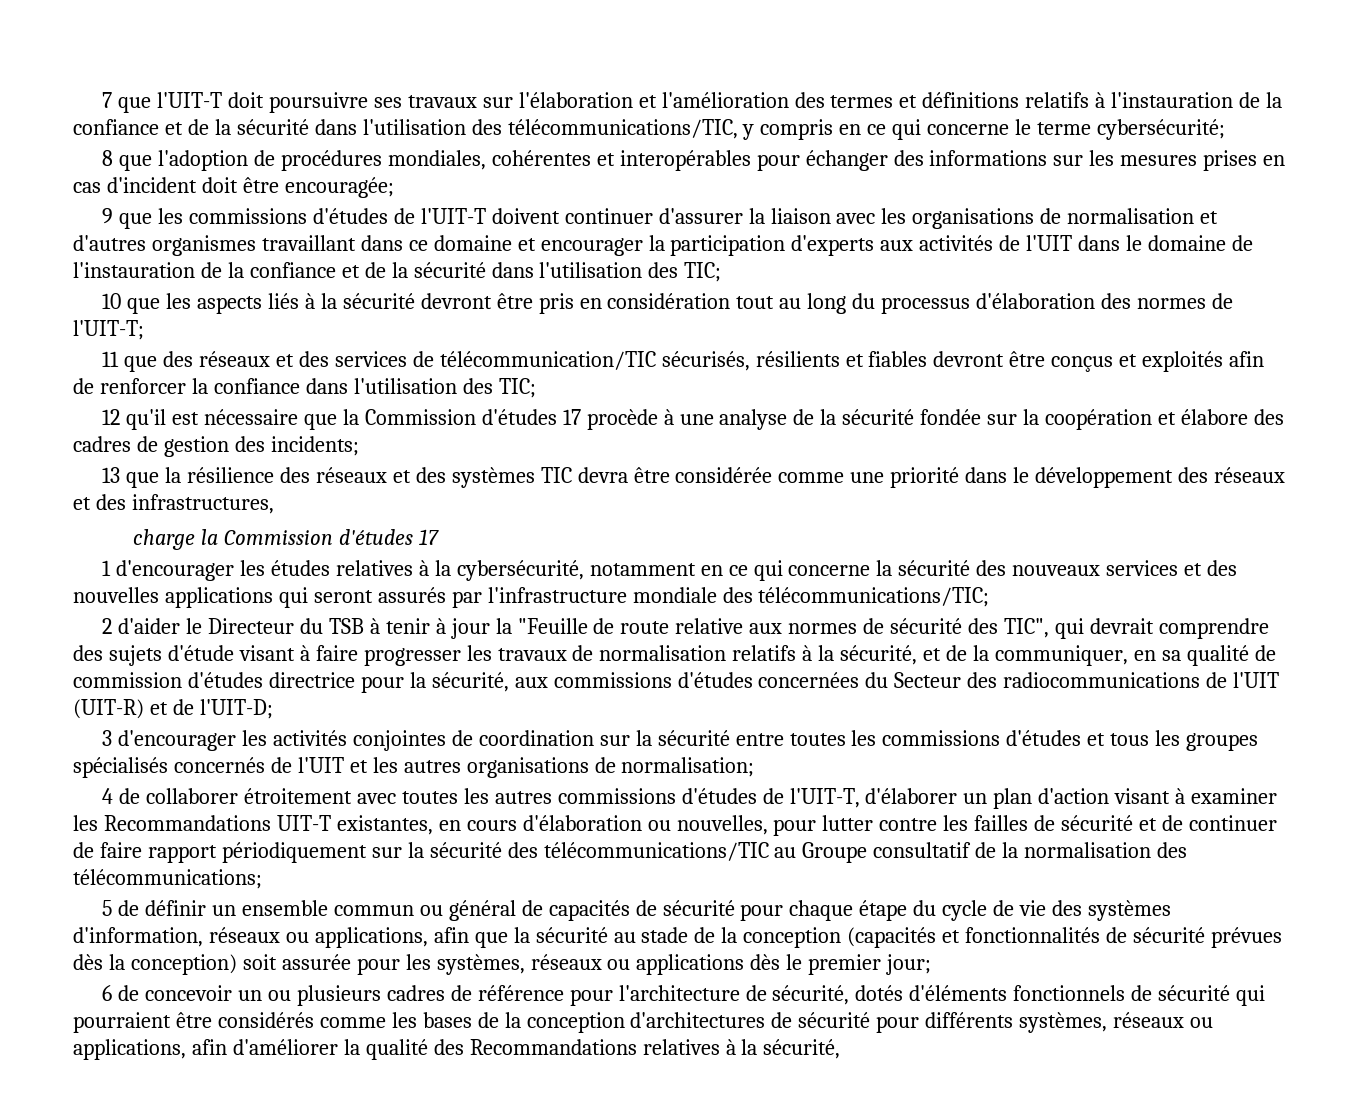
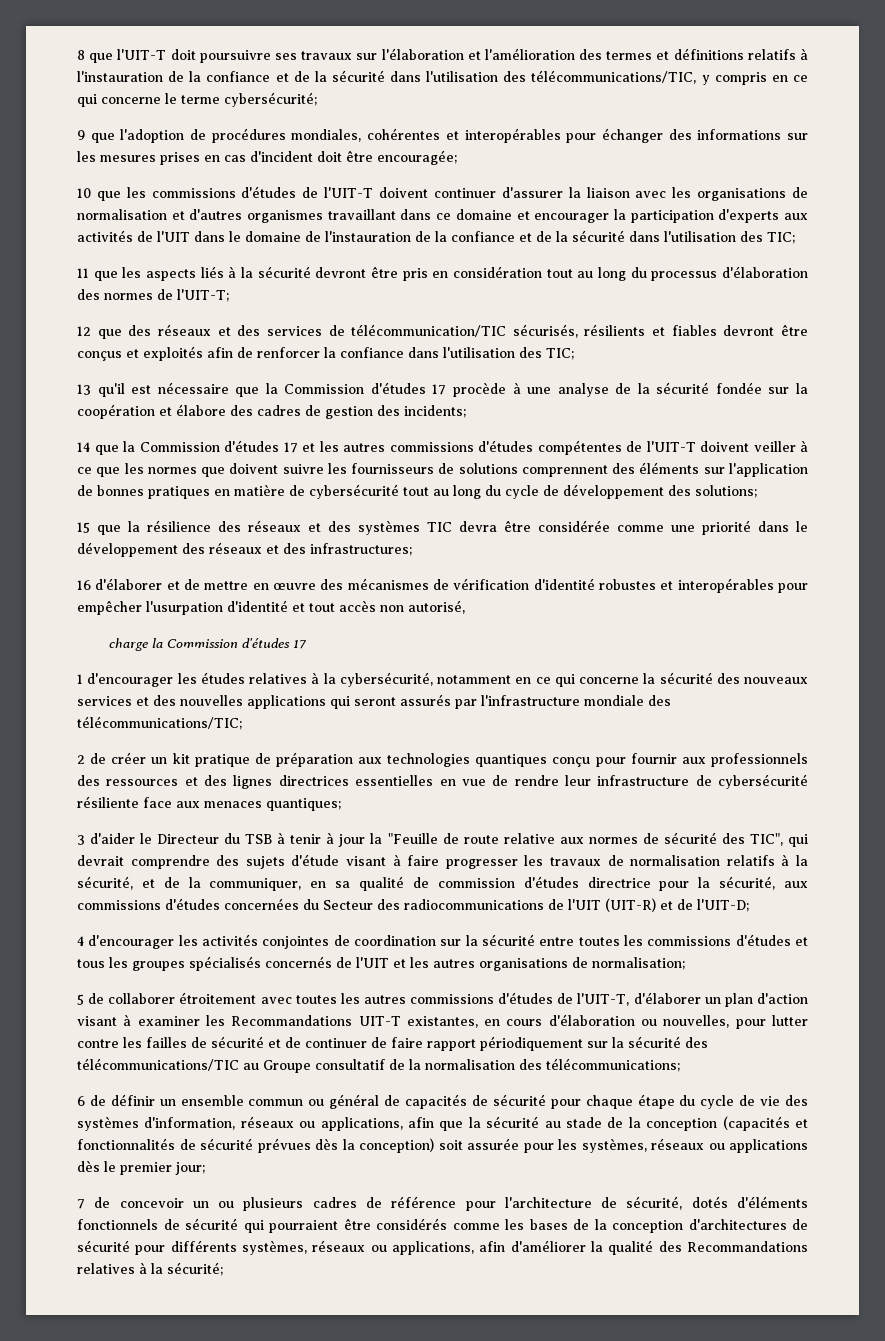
- 7 que l'UIT-T doit poursuivre ses travaux sur l'élaboration et l'amélioration des termes et définitions relatifs à l'instauration de la confiance et de la sécurité dans l'utilisation des télécommunications/TIC, y compris en ce qui concerne le terme cybersécurité;
+ 8 que l'UIT-T doit poursuivre ses travaux sur l'élaboration et l'amélioration des termes et définitions relatifs à l'instauration de la confiance et de la sécurité dans l'utilisation des télécommunications/TIC, y compris en ce qui concerne le terme cybersécurité;
- 8 que l'adoption de procédures mondiales, cohérentes et interopérables pour échanger des informations sur les mesures prises en cas d'incident doit être encouragée;
+ 9 que l'adoption de procédures mondiales, cohérentes et interopérables pour échanger des informations sur les mesures prises en cas d'incident doit être encouragée;
- 9 que les commissions d'études de l'UIT-T doivent continuer d'assurer la liaison avec les organisations de normalisation et d'autres organismes travaillant dans ce domaine et encourager la participation d'experts aux activités de l'UIT dans le domaine de l'instauration de la confiance et de la sécurité dans l'utilisation des TIC;
+ 10 que les commissions d'études de l'UIT-T doivent continuer d'assurer la liaison avec les organisations de normalisation et d'autres organismes travaillant dans ce domaine et encourager la participation d'experts aux activités de l'UIT dans le domaine de l'instauration de la confiance et de la sécurité dans l'utilisation des TIC;
- 10 que les aspects liés à la sécurité devront être pris en considération tout au long du processus d'élaboration des normes de l'UIT-T;
+ 11 que les aspects liés à la sécurité devront être pris en considération tout au long du processus d'élaboration des normes de l'UIT-T;
- 11 que des réseaux et des services de télécommunication/TIC sécurisés, résilients et fiables devront être conçus et exploités afin de renforcer la confiance dans l'utilisation des TIC;
+ 12 que des réseaux et des services de télécommunication/TIC sécurisés, résilients et fiables devront être conçus et exploités afin de renforcer la confiance dans l'utilisation des TIC;
- 12 qu'il est nécessaire que la Commission d'études 17 procède à une analyse de la sécurité fondée sur la coopération et élabore des cadres de gestion des incidents;
+ 13 qu'il est nécessaire que la Commission d'études 17 procède à une analyse de la sécurité fondée sur la coopération et élabore des cadres de gestion des incidents;
- 13 que la résilience des réseaux et des systèmes TIC devra être considérée comme une priorité dans le développement des réseaux et des infrastructures,
+ 14 que la Commission d'études 17 et les autres commissions d'études compétentes de l'UIT-T doivent veiller à ce que les normes que doivent suivre les fournisseurs de solutions comprennent des éléments sur l'application de bonnes pratiques en matière de cybersécurité tout au long du cycle de développement des solutions;
+ 15 que la résilience des réseaux et des systèmes TIC devra être considérée comme une priorité dans le développement des réseaux et des infrastructures;
+ 16 d'élaborer et de mettre en œuvre des mécanismes de vérification d'identité robustes et interopérables pour empêcher l'usurpation d'identité et tout accès non autorisé,
- 2 d'aider le Directeur du TSB à tenir à jour la "Feuille de route relative aux normes de sécurité des TIC", qui devrait comprendre des sujets d'étude visant à faire progresser les travaux de normalisation relatifs à la sécurité, et de la communiquer, en sa qualité de commission d'études directrice pour la sécurité, aux commissions d'études concernées du Secteur des radiocommunications de l'UIT (UIT-R) et de l'UIT-D;
+ 2 de créer un kit pratique de préparation aux technologies quantiques conçu pour fournir aux professionnels des ressources et des lignes directrices essentielles en vue de rendre leur infrastructure de cybersécurité résiliente face aux menaces quantiques;
+ 3 d'aider le Directeur du TSB à tenir à jour la "Feuille de route relative aux normes de sécurité des TIC", qui devrait comprendre des sujets d'étude visant à faire progresser les travaux de normalisation relatifs à la sécurité, et de la communiquer, en sa qualité de commission d'études directrice pour la sécurité, aux commissions d'études concernées du Secteur des radiocommunications de l'UIT (UIT-R) et de l'UIT-D;
- 3 d'encourager les activités conjointes de coordination sur la sécurité entre toutes les commissions d'études et tous les groupes spécialisés concernés de l'UIT et les autres organisations de normalisation;
+ 4 d'encourager les activités conjointes de coordination sur la sécurité entre toutes les commissions d'études et tous les groupes spécialisés concernés de l'UIT et les autres organisations de normalisation;
- 4 de collaborer étroitement avec toutes les autres commissions d'études de l'UIT-T, d'élaborer un plan d'action visant à examiner les Recommandations UIT-T existantes, en cours d'élaboration ou nouvelles, pour lutter contre les failles de sécurité et de continuer de faire rapport périodiquement sur la sécurité des télécommunications/TIC au Groupe consultatif de la normalisation des télécommunications;
+ 5 de collaborer étroitement avec toutes les autres commissions d'études de l'UIT-T, d'élaborer un plan d'action visant à examiner les Recommandations UIT-T existantes, en cours d'élaboration ou nouvelles, pour lutter contre les failles de sécurité et de continuer de faire rapport périodiquement sur la sécurité des télécommunications/TIC au Groupe consultatif de la normalisation des télécommunications;
- 5 de définir un ensemble commun ou général de capacités de sécurité pour chaque étape du cycle de vie des systèmes d'information, réseaux ou applications, afin que la sécurité au stade de la conception (capacités et fonctionnalités de sécurité prévues dès la conception) soit assurée pour les systèmes, réseaux ou applications dès le premier jour;
+ 6 de définir un ensemble commun ou général de capacités de sécurité pour chaque étape du cycle de vie des systèmes d'information, réseaux ou applications, afin que la sécurité au stade de la conception (capacités et fonctionnalités de sécurité prévues dès la conception) soit assurée pour les systèmes, réseaux ou applications dès le premier jour;
- 6 de concevoir un ou plusieurs cadres de référence pour l'architecture de sécurité, dotés d'éléments fonctionnels de sécurité qui pourraient être considérés comme les bases de la conception d'architectures de sécurité pour différents systèmes, réseaux ou applications, afin d'améliorer la qualité des Recommandations relatives à la sécurité,
+ 7 de concevoir un ou plusieurs cadres de référence pour l'architecture de sécurité, dotés d'éléments fonctionnels de sécurité qui pourraient être considérés comme les bases de la conception d'architectures de sécurité pour différents systèmes, réseaux ou applications, afin d'améliorer la qualité des Recommandations relatives à la sécurité;

